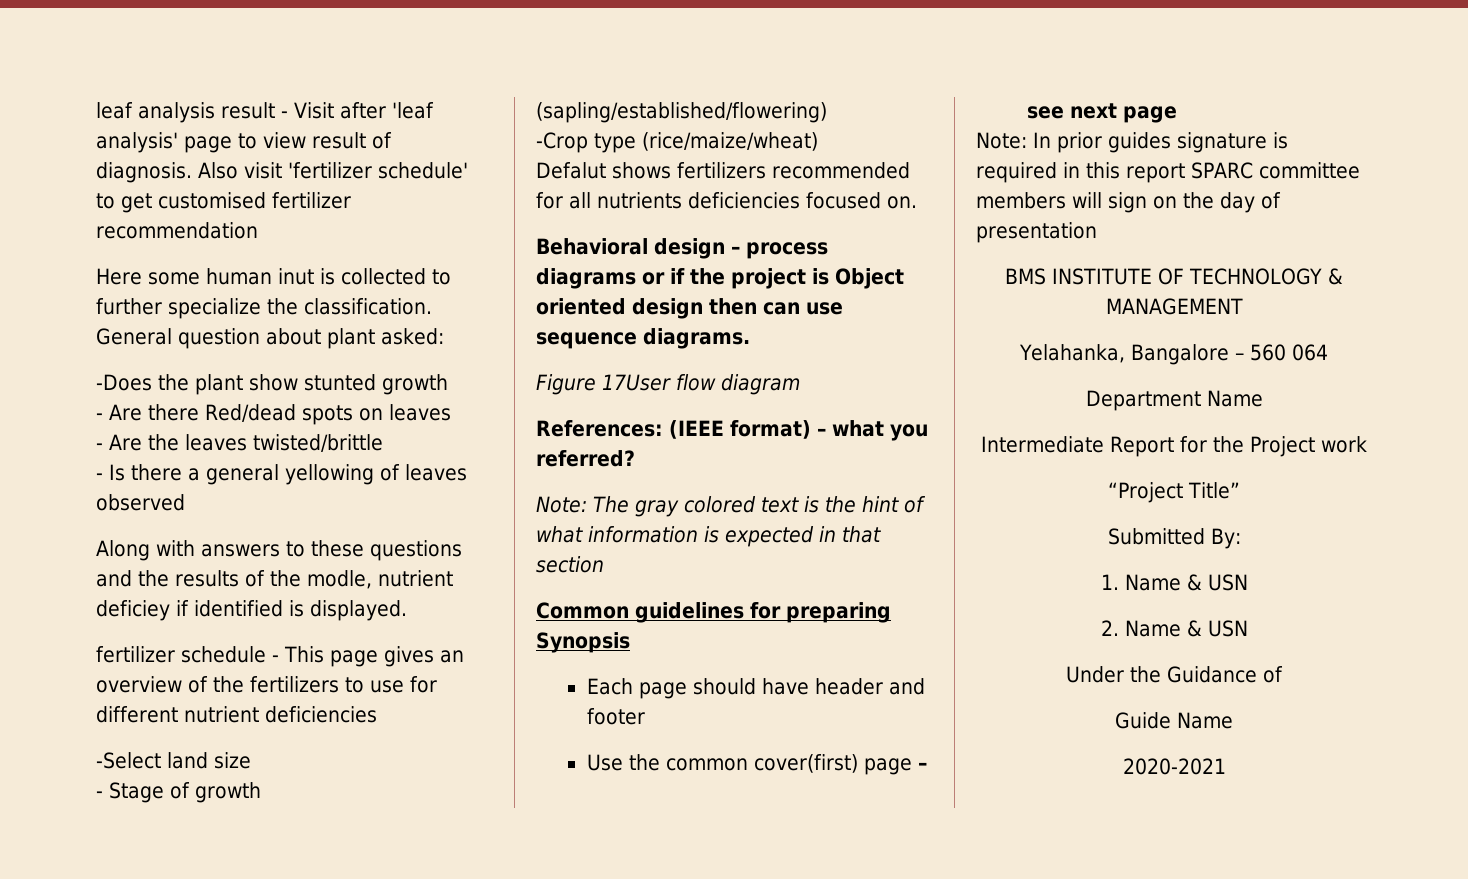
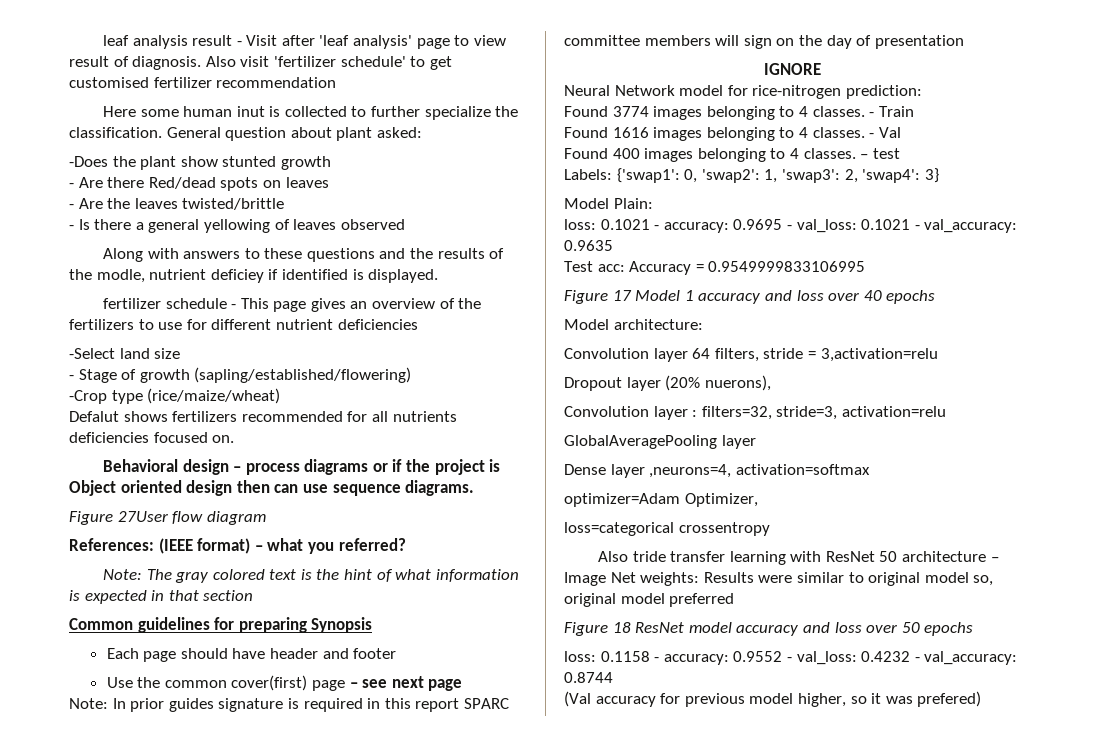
- Figure 17User flow diagram
+ Figure 27User flow diagram
- BMS INSTITUTE OF TECHNOLOGY & MANAGEMENT
- Yelahanka, Bangalore – 560 064
- Department Name
- Intermediate Report for the Project work
- “Project Title”
- Submitted By:
- 1. Name & USN
- 2. Name & USN
- Under the Guidance of
- Guide Name
- 2020-2021
+ IGNORE
+ Neural Network model for rice-nitrogen prediction:
+ Found 3774 images belonging to 4 classes. - Train
+ Found 1616 images belonging to 4 classes. - Val
+ Found 400 images belonging to 4 classes. – test
+ Labels: {'swap1': 0, 'swap2': 1, 'swap3': 2, 'swap4': 3}
+ Model Plain:
+ loss: 0.1021 - accuracy: 0.9695 - val_loss: 0.1021 - val_accuracy: 0.9635
+ Test acc: Accuracy = 0.9549999833106995
+ Figure 17 Model 1 accuracy and loss over 40 epochs
+ Model architecture:
+ Convolution layer 64 filters, stride = 3,activation=relu
+ Dropout layer (20% nuerons),
+ Convolution layer : filters=32, stride=3, activation=relu
+ GlobalAveragePooling layer
+ Dense layer ,neurons=4, activation=softmax
+ optimizer=Adam Optimizer,
+ loss=categorical crossentropy
+ Also tride transfer learning with ResNet 50 architecture – Image Net weights: Results were similar to original model so, original model preferred
+ Figure 18 ResNet model accuracy and loss over 50 epochs
+ loss: 0.1158 - accuracy: 0.9552 - val_loss: 0.4232 - val_accuracy: 0.8744
+ (Val accuracy for previous model higher, so it was prefered)

